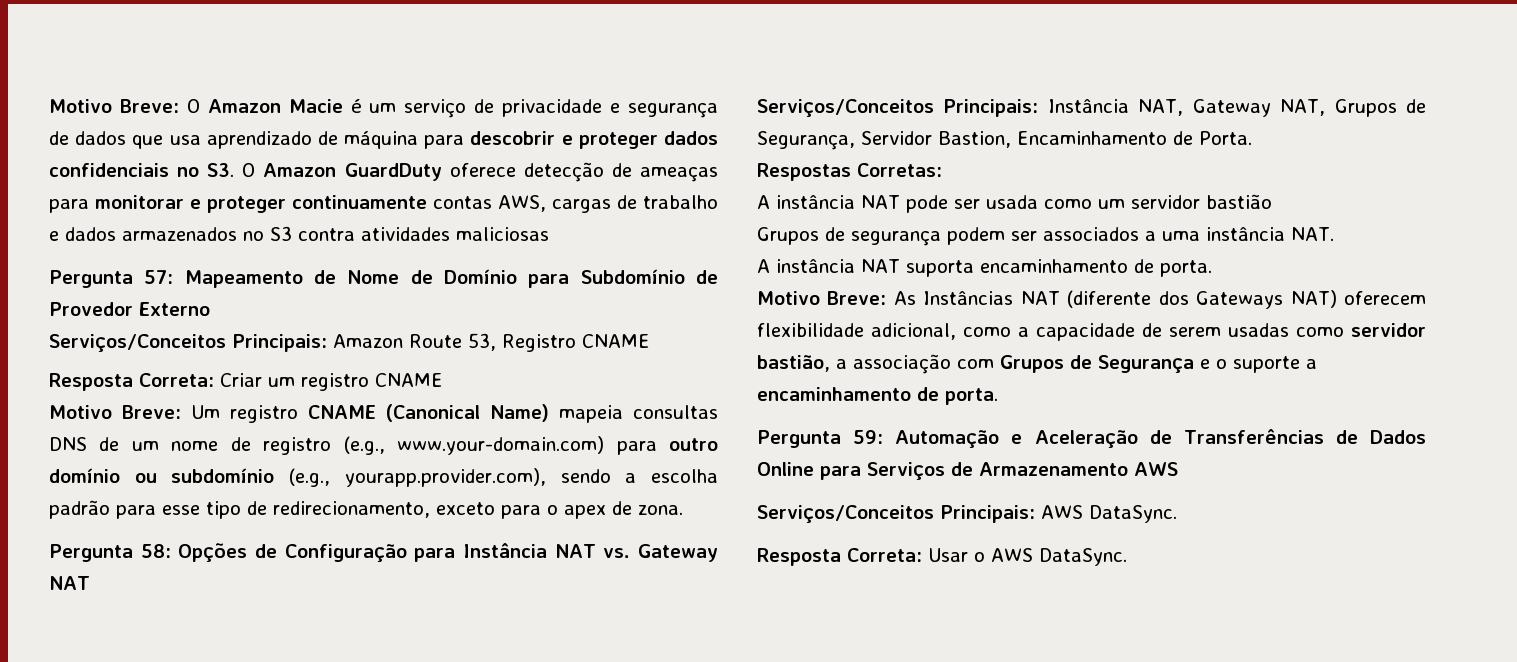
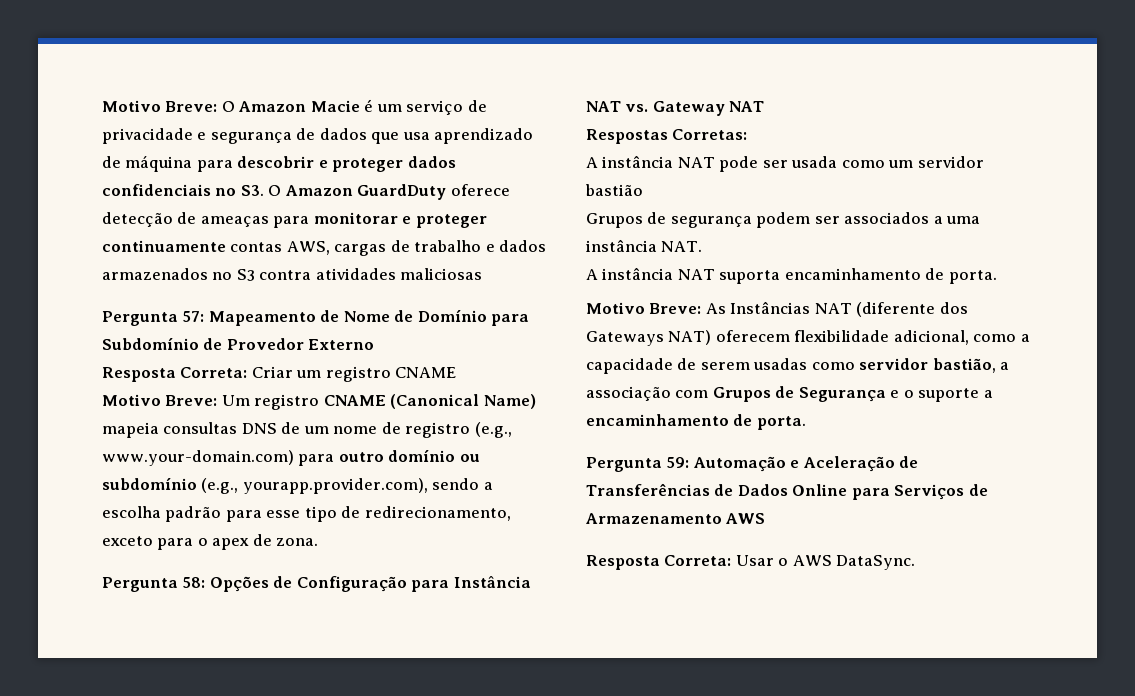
- Serviços/Conceitos Principais: Amazon Route 53, Registro CNAME
- Serviços/Conceitos Principais: Instância NAT, Gateway NAT, Grupos de Segurança, Servidor Bastion, Encaminhamento de Porta.
- Serviços/Conceitos Principais: AWS DataSync.

